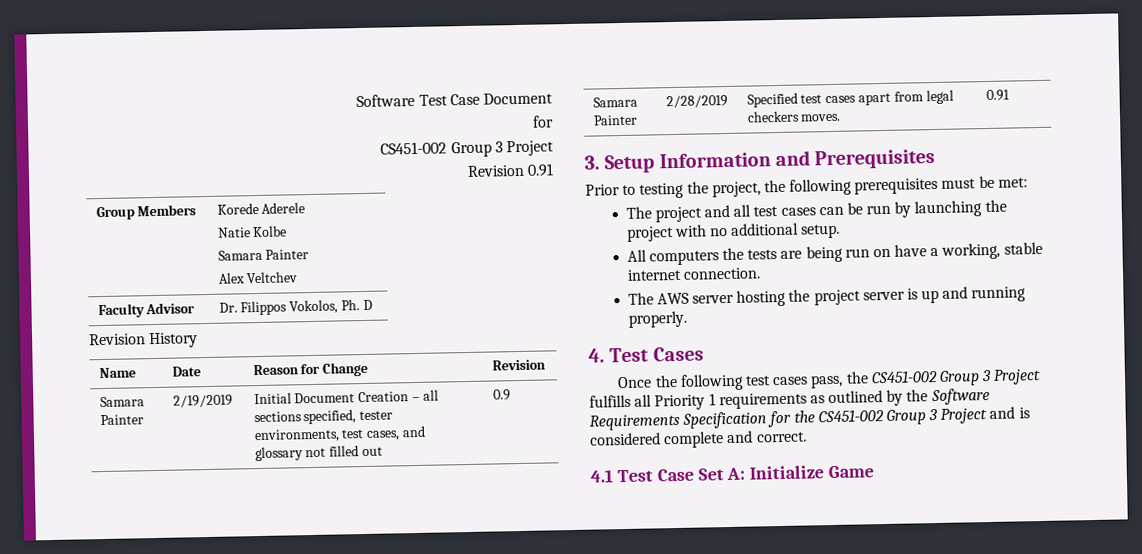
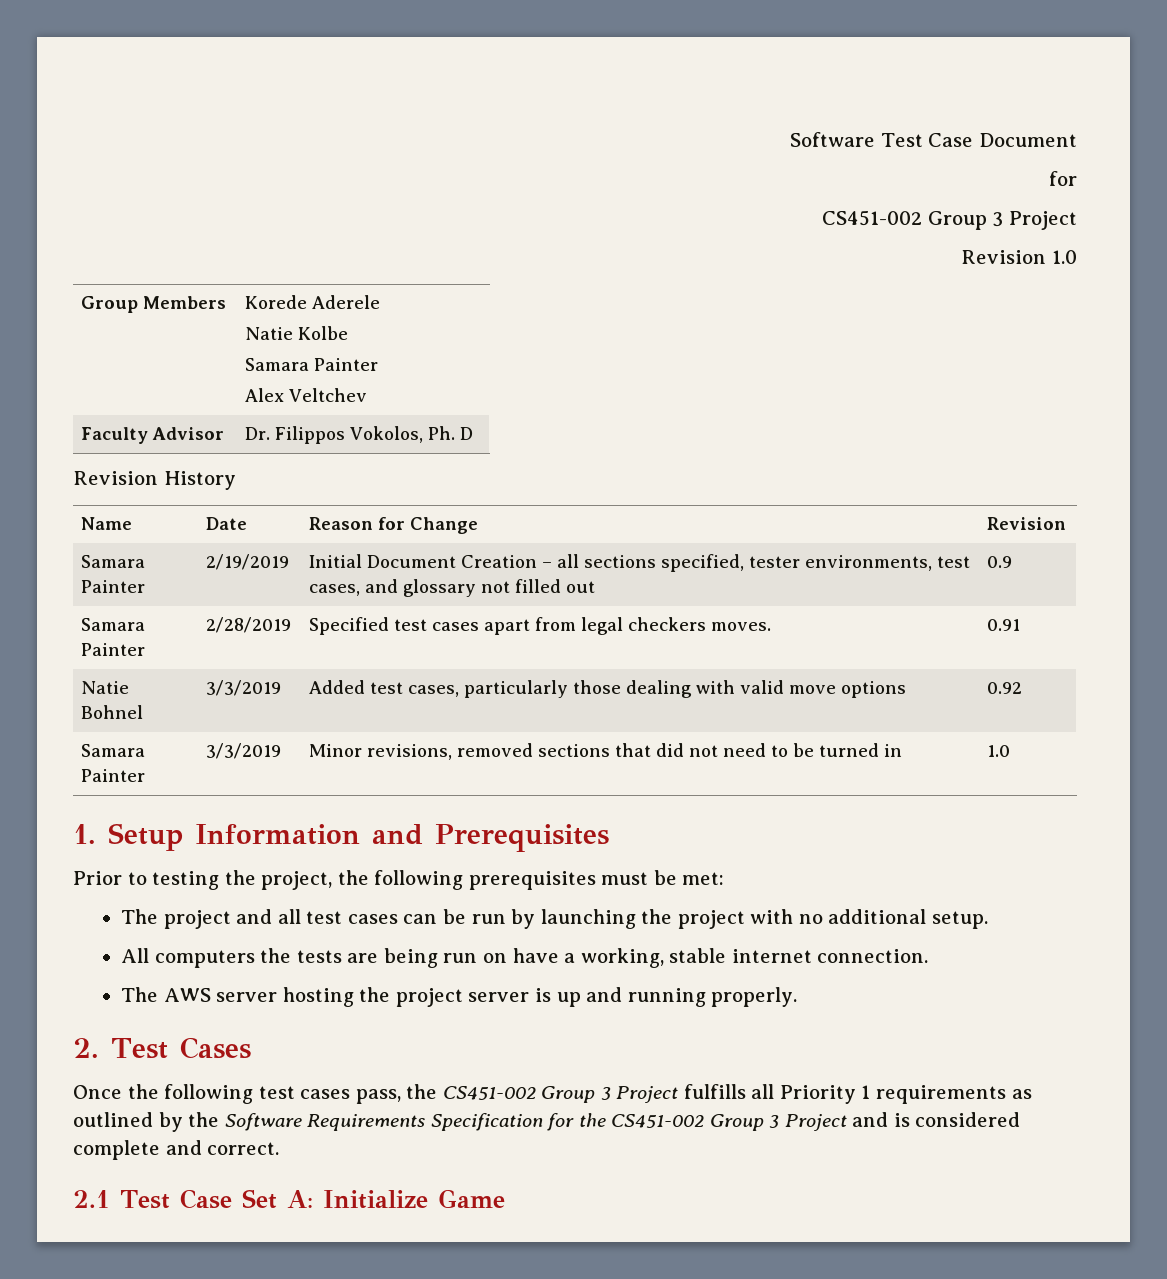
- Revision 0.91
+ Revision 1.0
- 3. Setup Information and Prerequisites
+ Natie Bohnel | 3/3/2019 | Added test cases, particularly those dealing with valid move options | 0.92
+ Samara Painter | 3/3/2019 | Minor revisions, removed sections that did not need to be turned in | 1.0
+ 1. Setup Information and Prerequisites
- 4. Test Cases
+ 2. Test Cases
- 4.1 Test Case Set A: Initialize Game
+ 2.1 Test Case Set A: Initialize Game

